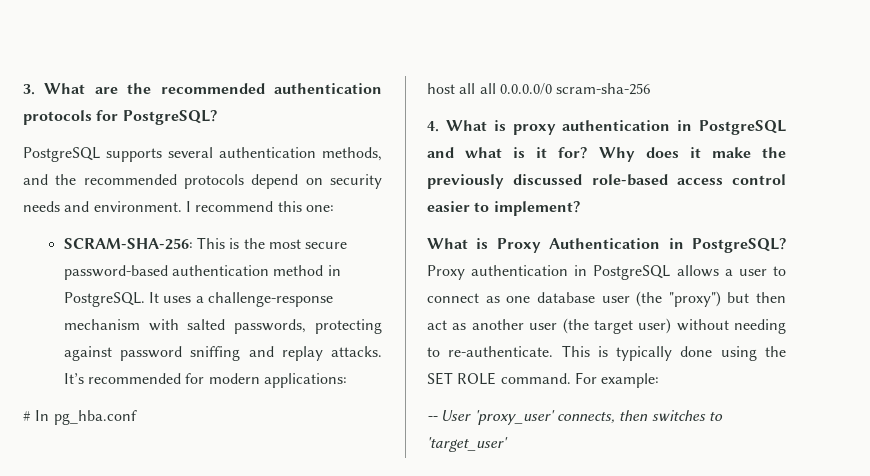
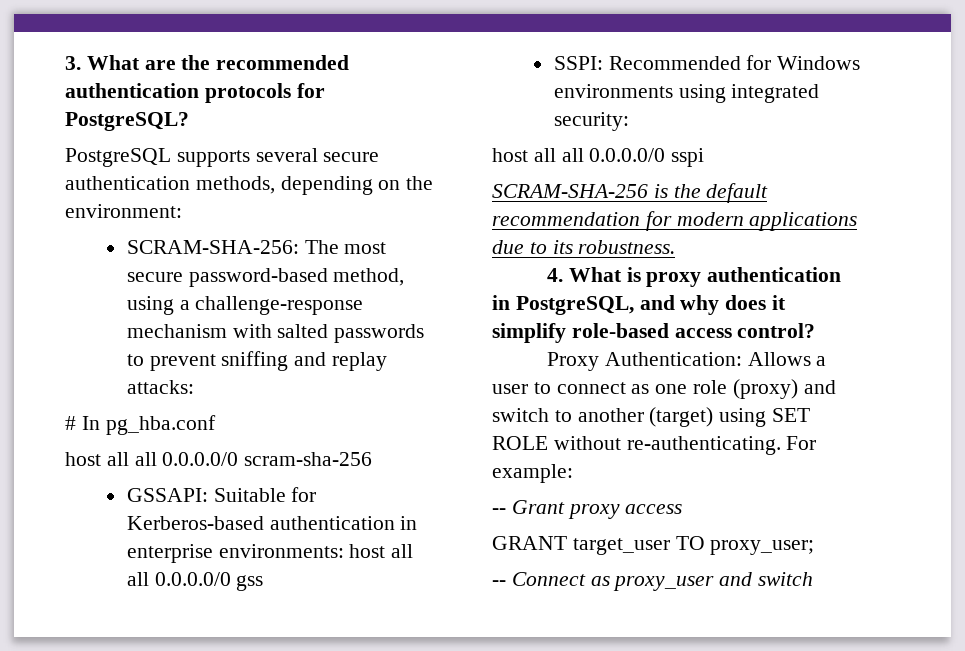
- PostgreSQL supports several authentication methods, and the recommended protocols depend on security needs and environment. I recommend this one:
- SCRAM-SHA-256: This is the most secure password-based authentication method in PostgreSQL. It uses a challenge-response mechanism with salted passwords, protecting against password sniffing and replay attacks. It’s recommended for modern applications:
+ PostgreSQL supports several secure authentication methods, depending on the environment:
+ SCRAM-SHA-256: The most secure password-based method, using a challenge-response mechanism with salted passwords to prevent sniffing and replay attacks:
+ GSSAPI: Suitable for Kerberos-based authentication in enterprise environments: host all all 0.0.0.0/0 gss
+ SSPI: Recommended for Windows environments using integrated security:
+ host all all 0.0.0.0/0 sspi
+ SCRAM-SHA-256 is the default recommendation for modern applications due to its robustness.
- 4. What is proxy authentication in PostgreSQL and what is it for? Why does it make the previously discussed role-based access control easier to implement?
- What is Proxy Authentication in PostgreSQL? Proxy authentication in PostgreSQL allows a user to connect as one database user (the "proxy") but then act as another user (the target user) without needing to re-authenticate. This is typically done using the SET ROLE command. For example:
- -- User 'proxy_user' connects, then switches to 'target_user'
+ 4. What is proxy authentication in PostgreSQL, and why does it simplify role-based access control?
+ Proxy Authentication: Allows a user to connect as one role (proxy) and switch to another (target) using SET ROLE without re-authenticating. For example:
+ -- Grant proxy access
+ GRANT target_user TO proxy_user;
+ -- Connect as proxy_user and switch

